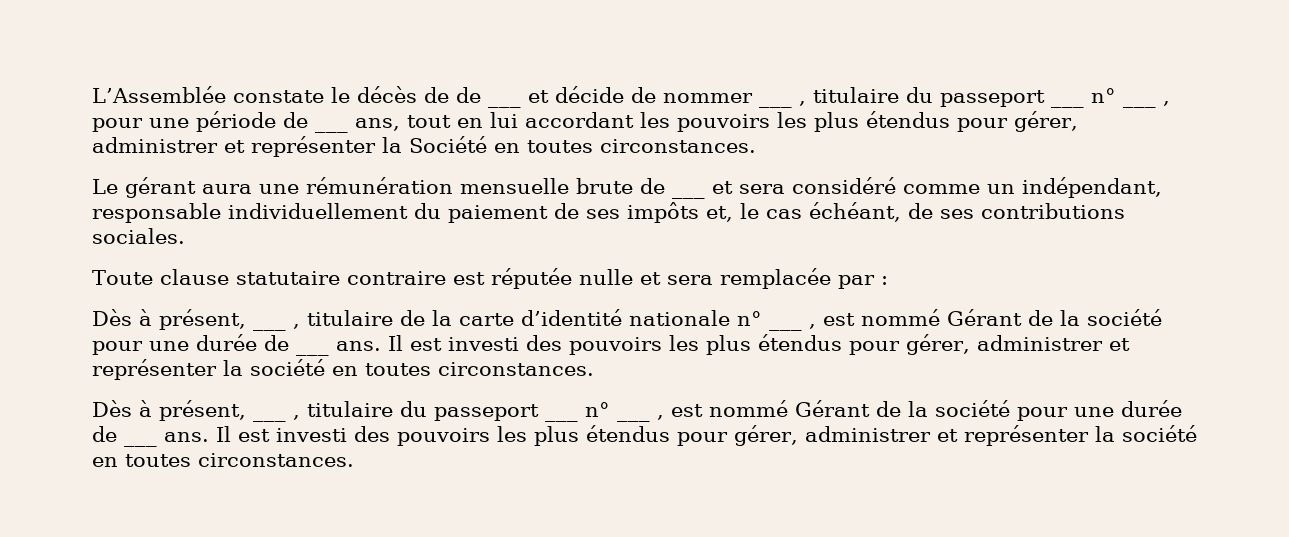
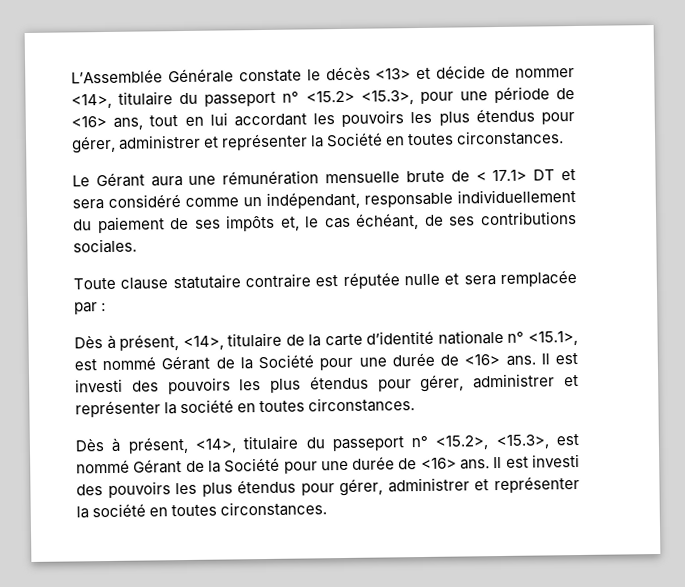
- L’Assemblée constate le décès de de ___ et décide de nommer ___ , titulaire du passeport ___ n° ___ , pour une période de ___ ans, tout en lui accordant les pouvoirs les plus étendus pour gérer, administrer et représenter la Société en toutes circonstances.
+ L’Assemblée Générale constate le décès <13> et décide de nommer <14>, titulaire du passeport n° <15.2> <15.3>, pour une période de <16> ans, tout en lui accordant les pouvoirs les plus étendus pour gérer, administrer et représenter la Société en toutes circonstances.
- Le gérant aura une rémunération mensuelle brute de ___ et sera considéré comme un indépendant, responsable individuellement du paiement de ses impôts et, le cas échéant, de ses contributions sociales.
+ Le Gérant aura une rémunération mensuelle brute de < 17.1> DT et sera considéré comme un indépendant, responsable individuellement du paiement de ses impôts et, le cas échéant, de ses contributions sociales.
- Dès à présent, ___ , titulaire de la carte d’identité nationale n° ___ , est nommé Gérant de la société pour une durée de ___ ans.
+ Dès à présent, <14>, titulaire de la carte d’identité nationale n° <15.1>, est nommé Gérant de la Société pour une durée de <16> ans.
- Dès à présent, ___ , titulaire du passeport ___ n° ___ , est nommé Gérant de la société pour une durée de ___ ans.
+ Dès à présent, <14>, titulaire du passeport n° <15.2>, <15.3>, est nommé Gérant de la Société pour une durée de <16> ans.

